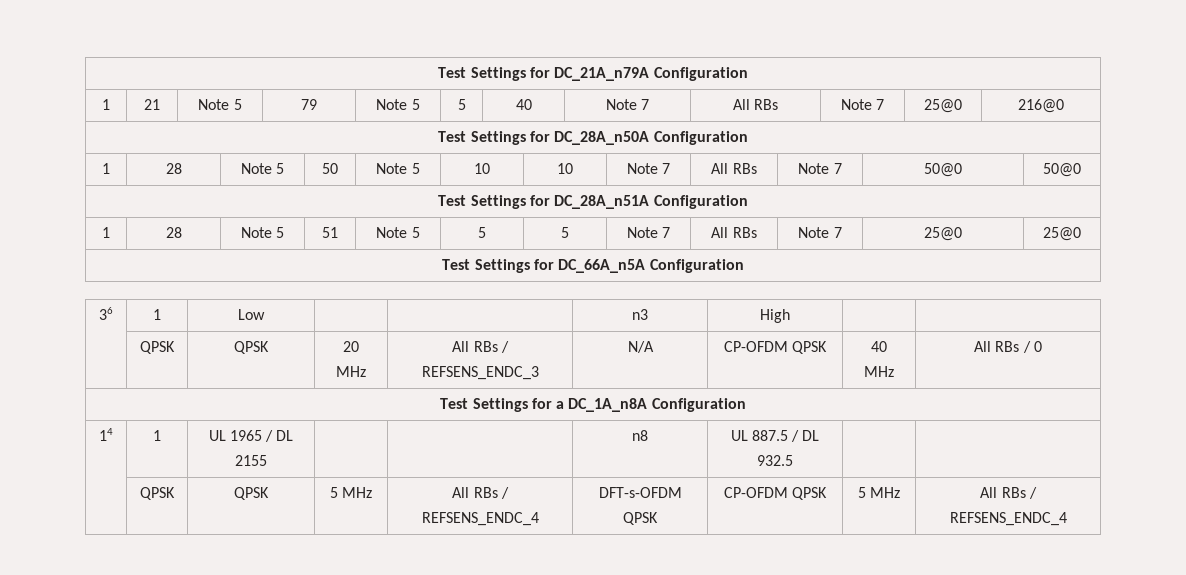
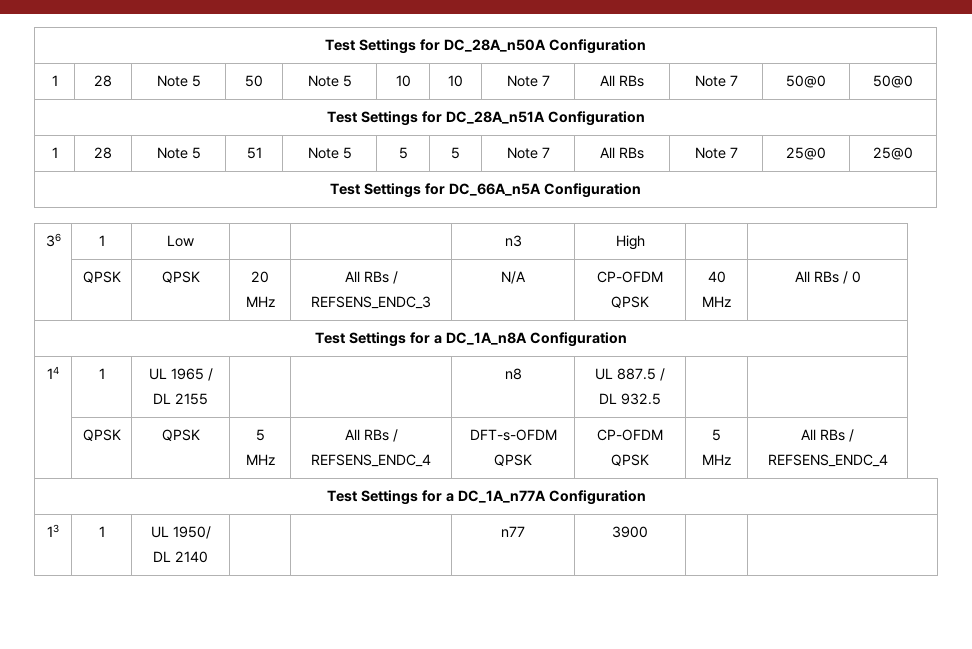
- Test Settings for DC_21A_n79A Configuration
- 1 | 21 | Note 5 | 79 | Note 5 | 5 | 40 | Note 7 | All RBs | Note 7 | 25@0 | 216@0
+ Test Settings for a DC_1A_n77A Configuration
+ 13 | 1 | UL 1950/ DL 2140 | | | n77 | 3900 | |

